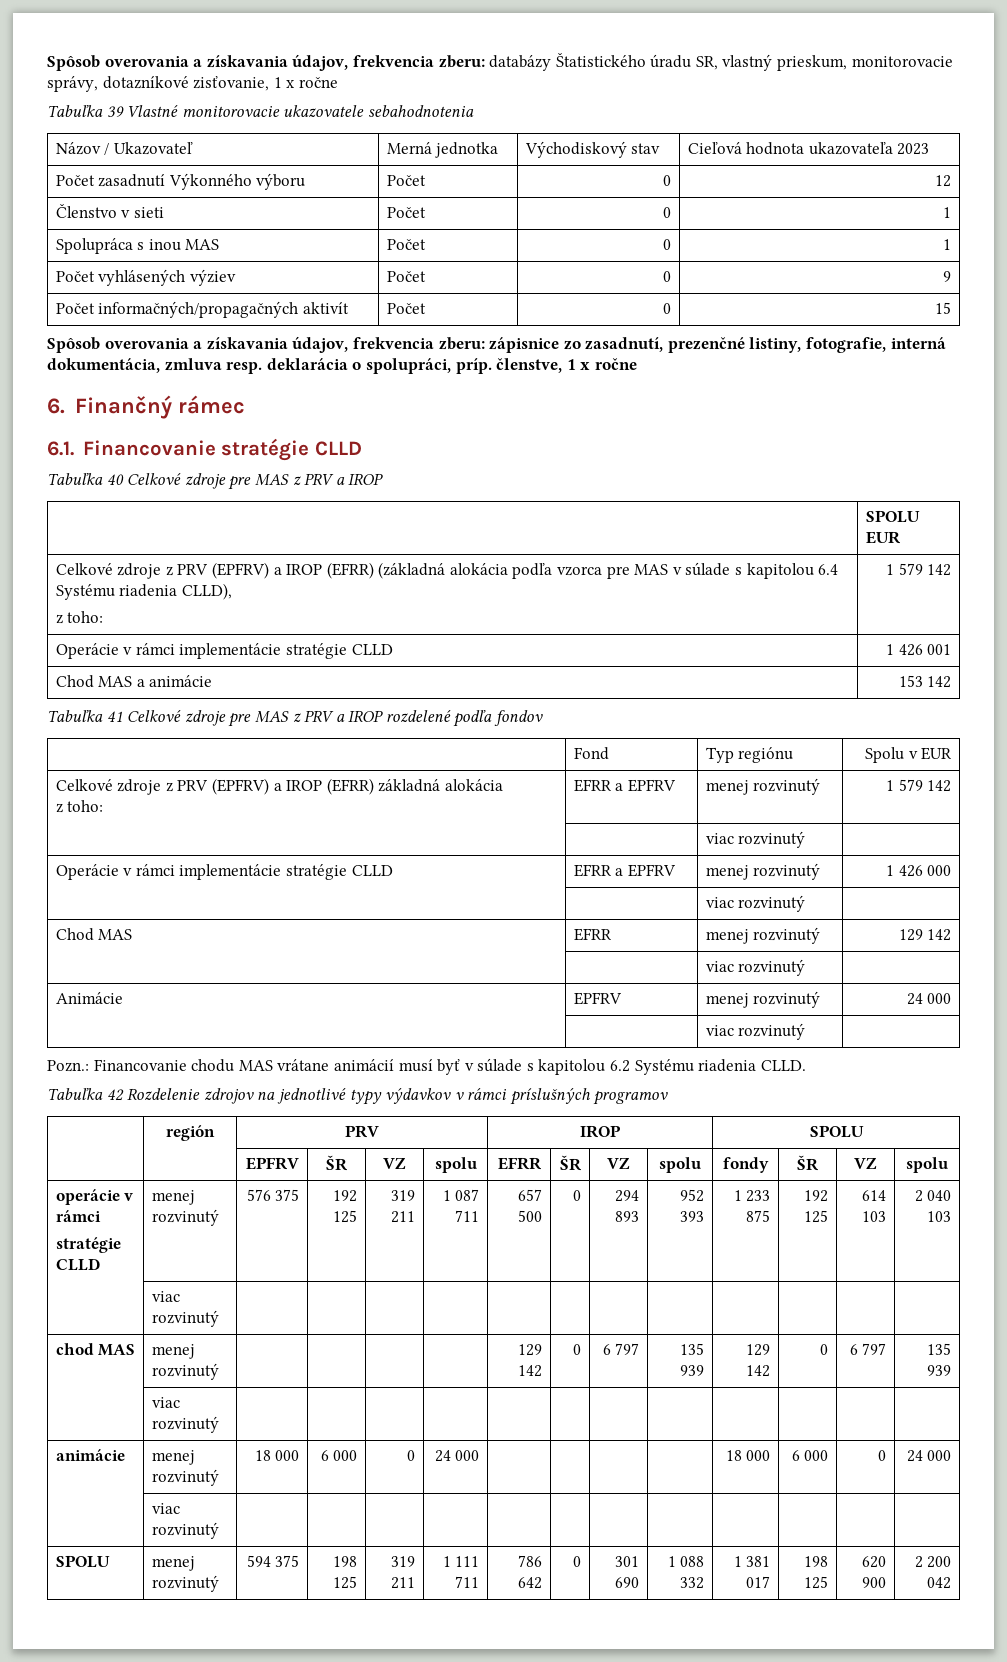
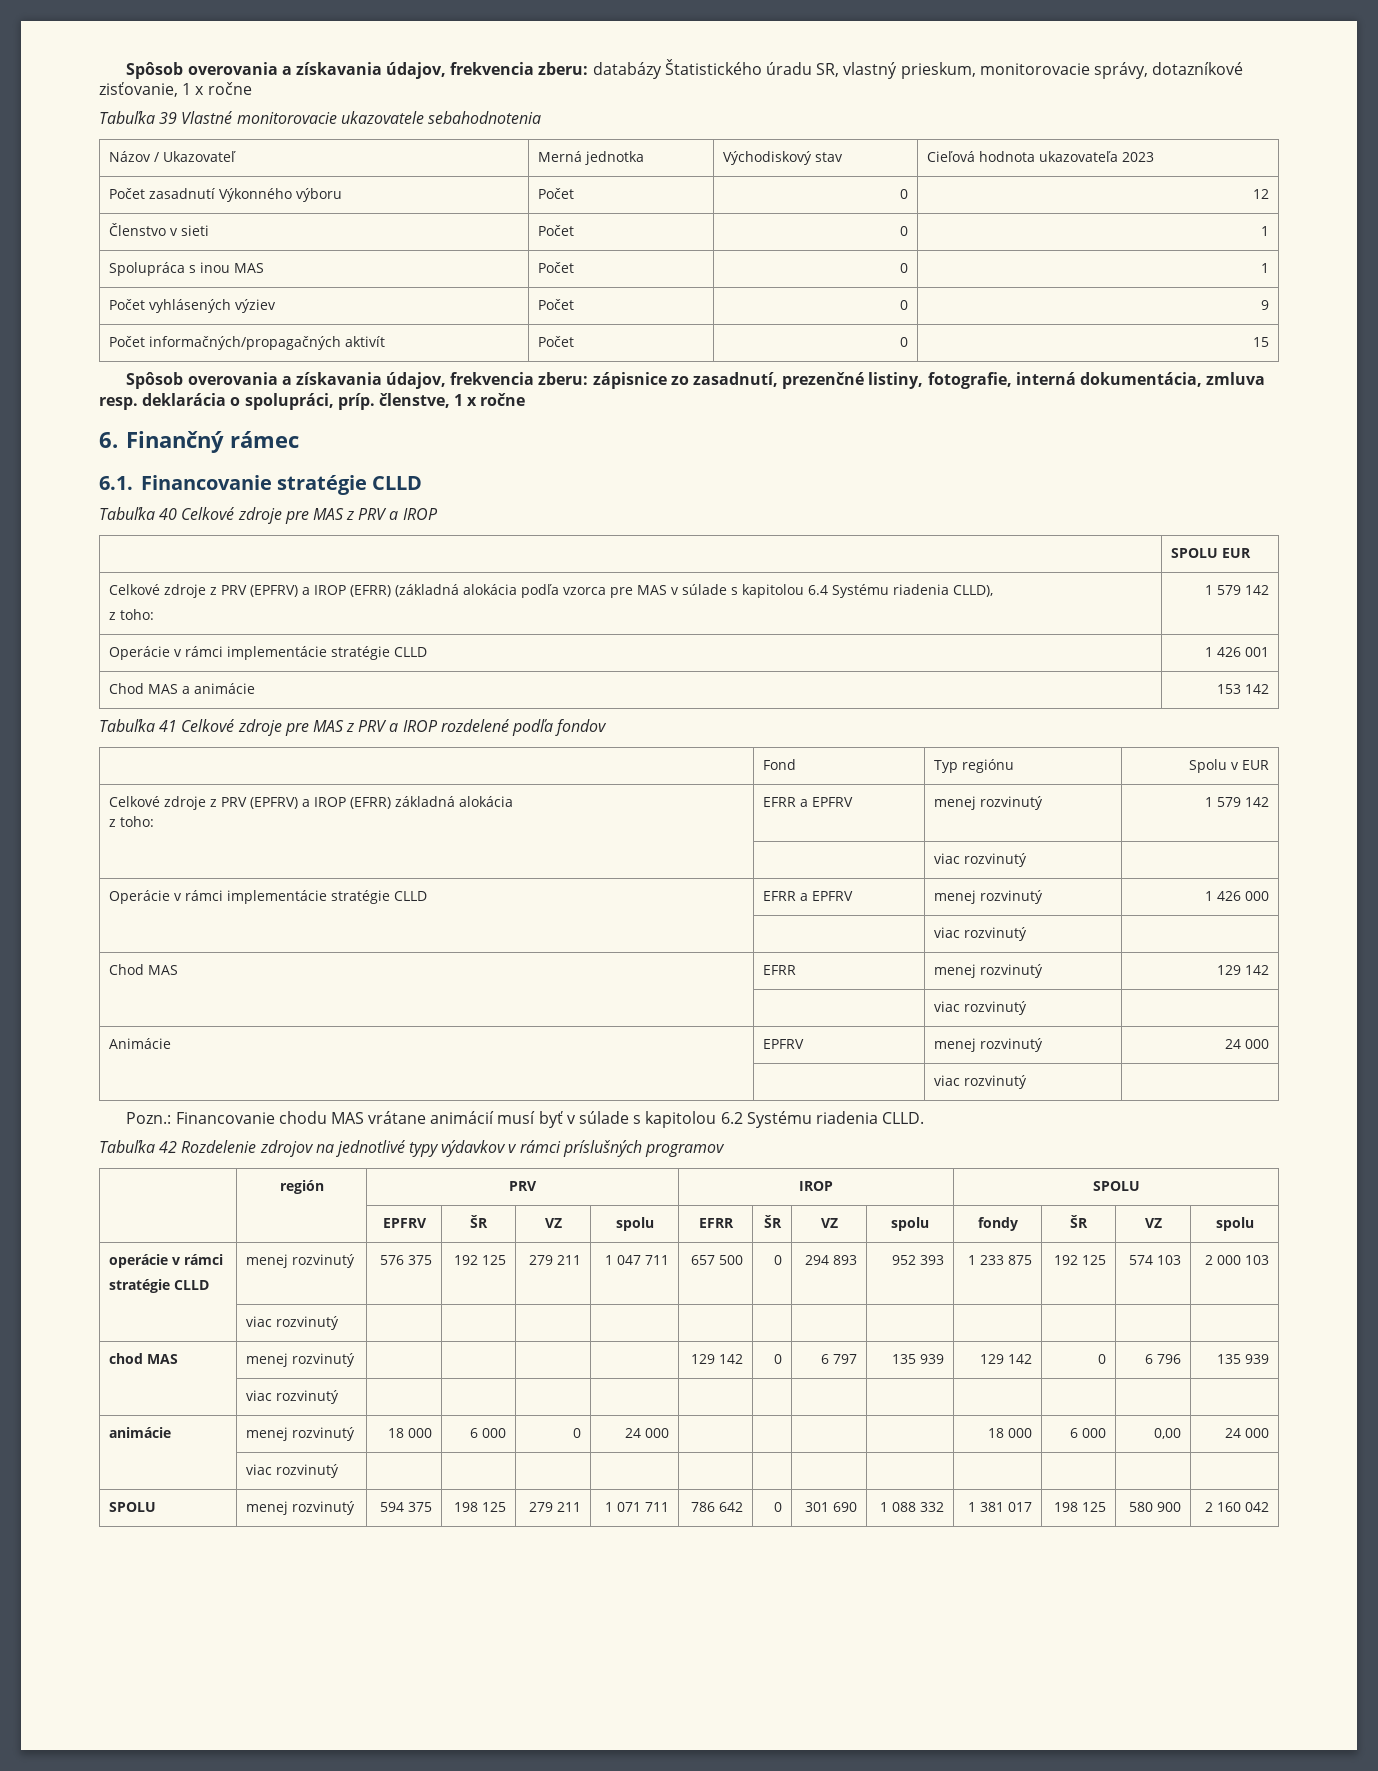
  operácie v rámci
- stratégie CLLD | menej rozvinutý | 576 375 | 192 125 | 319 211 | 1 087 711 | 657 500 | 0 | 294 893 | 952 393 | 1 233 875 | 192 125 | 614 103 | 2 040 103
+ stratégie CLLD | menej rozvinutý | 576 375 | 192 125 | 279 211 | 1 047 711 | 657 500 | 0 | 294 893 | 952 393 | 1 233 875 | 192 125 | 574 103 | 2 000 103
- chod MAS | menej rozvinutý | | | | | 129 142 | 0 | 6 797 | 135 939 | 129 142 | 0 | 6 797 | 135 939
+ chod MAS | menej rozvinutý | | | | | 129 142 | 0 | 6 797 | 135 939 | 129 142 | 0 | 6 796 | 135 939
- animácie | menej rozvinutý | 18 000 | 6 000 | 0 | 24 000 | | | | | 18 000 | 6 000 | 0 | 24 000
+ animácie | menej rozvinutý | 18 000 | 6 000 | 0 | 24 000 | | | | | 18 000 | 6 000 | 0,00 | 24 000
- SPOLU | menej rozvinutý | 594 375 | 198 125 | 319 211 | 1 111 711 | 786 642 | 0 | 301 690 | 1 088 332 | 1 381 017 | 198 125 | 620 900 | 2 200 042
+ SPOLU | menej rozvinutý | 594 375 | 198 125 | 279 211 | 1 071 711 | 786 642 | 0 | 301 690 | 1 088 332 | 1 381 017 | 198 125 | 580 900 | 2 160 042

